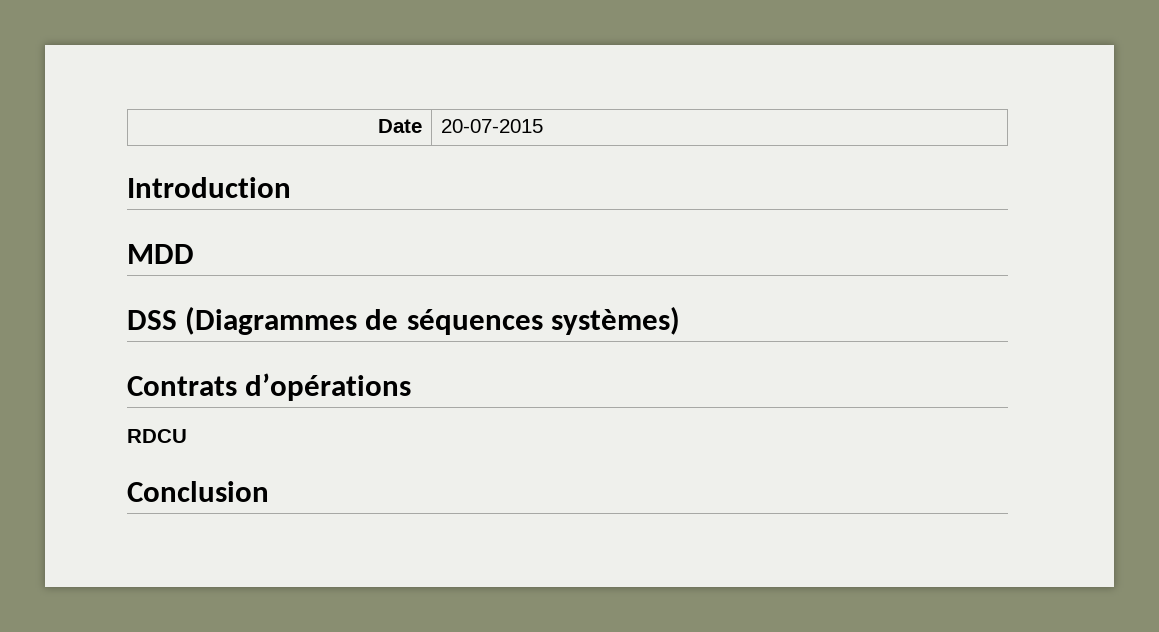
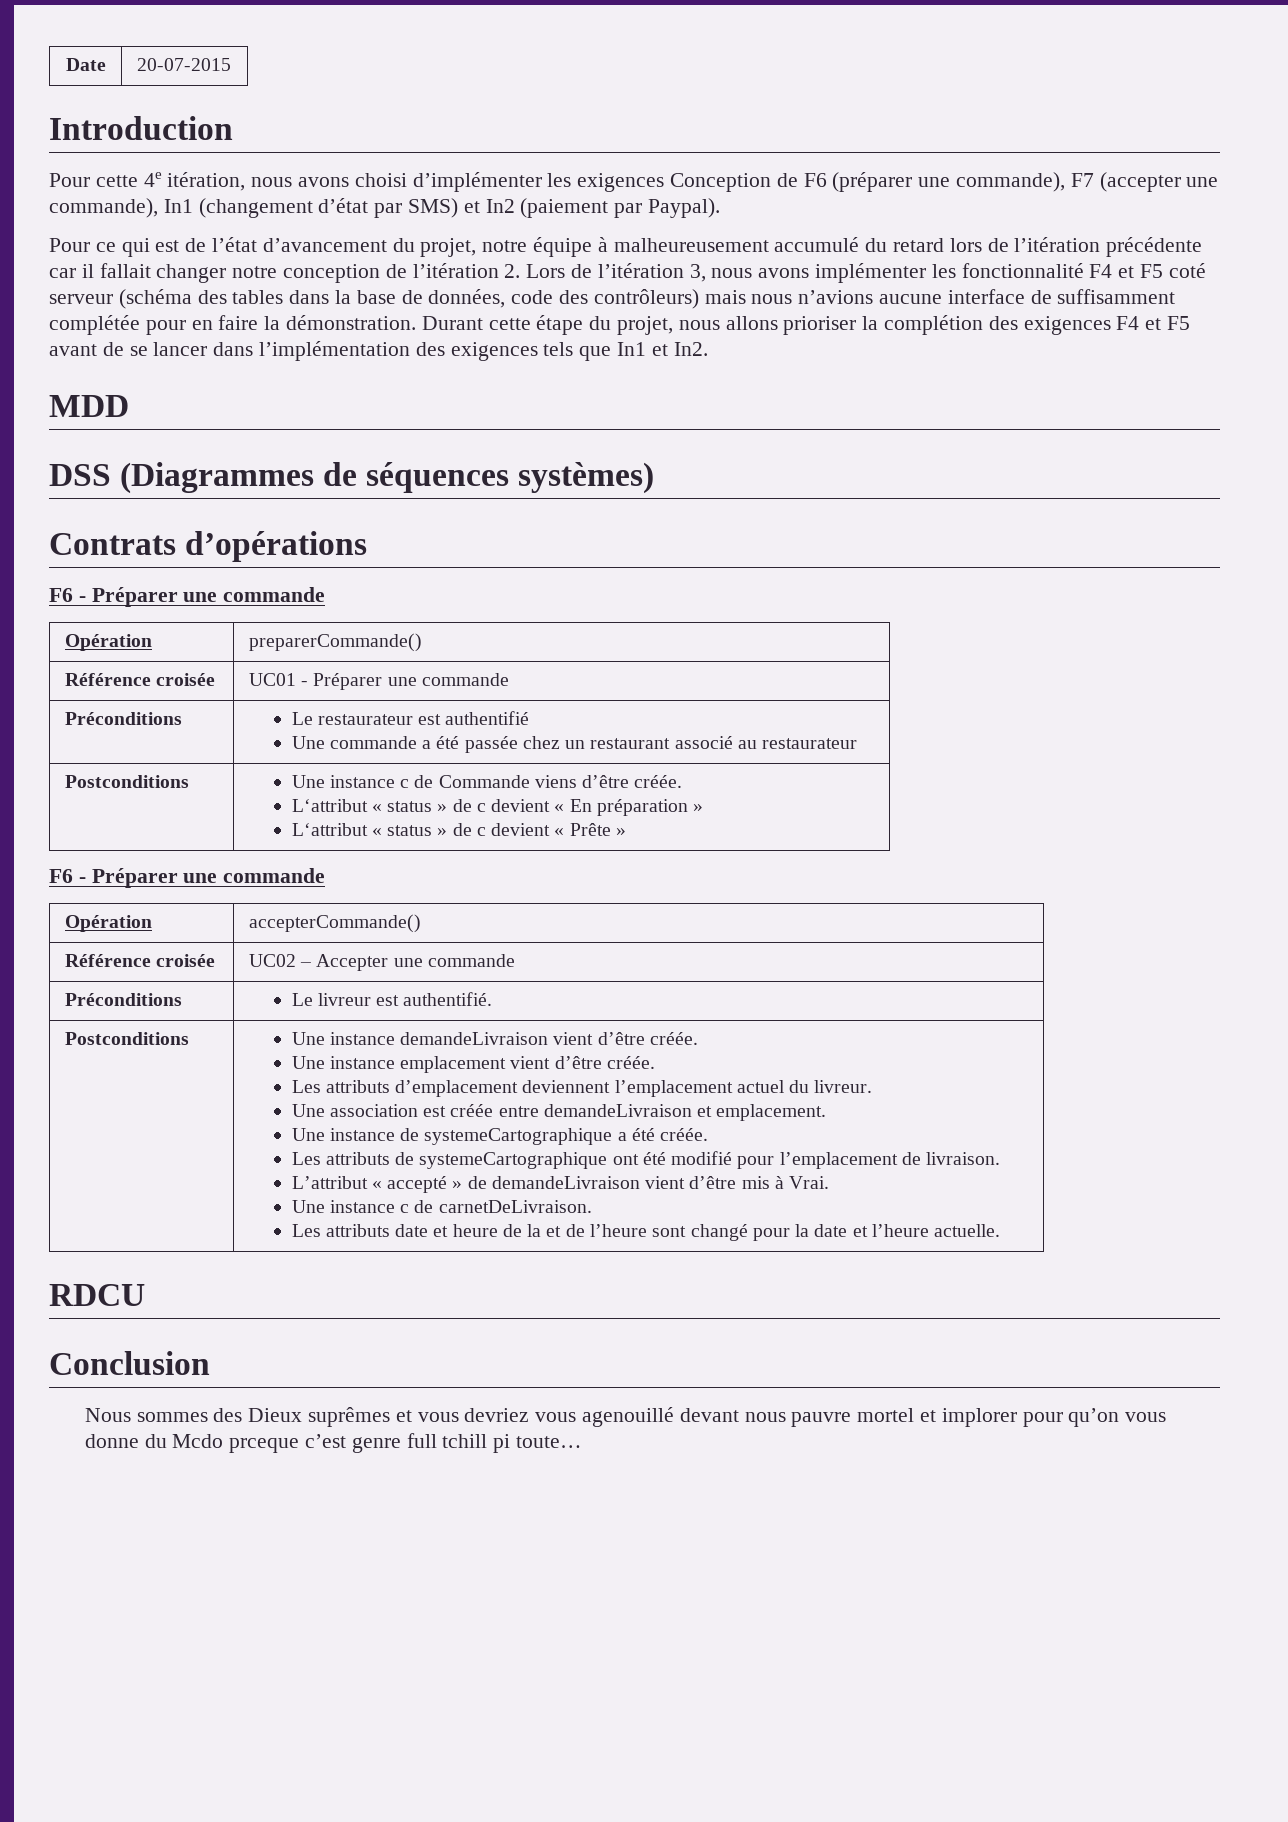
+ Pour cette 4e itération, nous avons choisi d’implémenter les exigences Conception de F6 (préparer une commande), F7 (accepter une commande), In1 (changement d’état par SMS) et In2 (paiement par Paypal).
+ Pour ce qui est de l’état d’avancement du projet, notre équipe à malheureusement accumulé du retard lors de l’itération précédente car il fallait changer notre conception de l’itération 2. Lors de l’itération 3, nous avons implémenter les fonctionnalité F4 et F5 coté serveur (schéma des tables dans la base de données, code des contrôleurs) mais nous n’avions aucune interface de suffisamment complétée pour en faire la démonstration. Durant cette étape du projet, nous allons prioriser la complétion des exigences F4 et F5 avant de se lancer dans l’implémentation des exigences tels que In1 et In2.
  Contrats d’opérations
+ F6 - Préparer une commande
+ Opération | preparerCommande()
+ Référence croisée | UC01 - Préparer une commande
+ Préconditions | Le restaurateur est authentifié
+ Une commande a été passée chez un restaurant associé au restaurateur
+ Postconditions | Une instance c de Commande viens d’être créée.
+ L‘attribut « status » de c devient « En préparation »
+ L‘attribut « status » de c devient « Prête »
+ F6 - Préparer une commande
+ Opération | accepterCommande()
+ Référence croisée | UC02 – Accepter une commande
+ Préconditions | Le livreur est authentifié.
+ Postconditions | Une instance demandeLivraison vient d’être créée.
+ Une instance emplacement vient d’être créée.
+ Les attributs d’emplacement deviennent l’emplacement actuel du livreur.
+ Une association est créée entre demandeLivraison et emplacement.
+ Une instance de systemeCartographique a été créée.
+ Les attributs de systemeCartographique ont été modifié pour l’emplacement de livraison.
+ L’attribut « accepté » de demandeLivraison vient d’être mis à Vrai.
+ Une instance c de carnetDeLivraison.
+ Les attributs date et heure de la et de l’heure sont changé pour la date et l’heure actuelle.
  RDCU
  Conclusion
+ Nous sommes des Dieux suprêmes et vous devriez vous agenouillé devant nous pauvre mortel et implorer pour qu’on vous donne du Mcdo prceque c’est genre full tchill pi toute…

